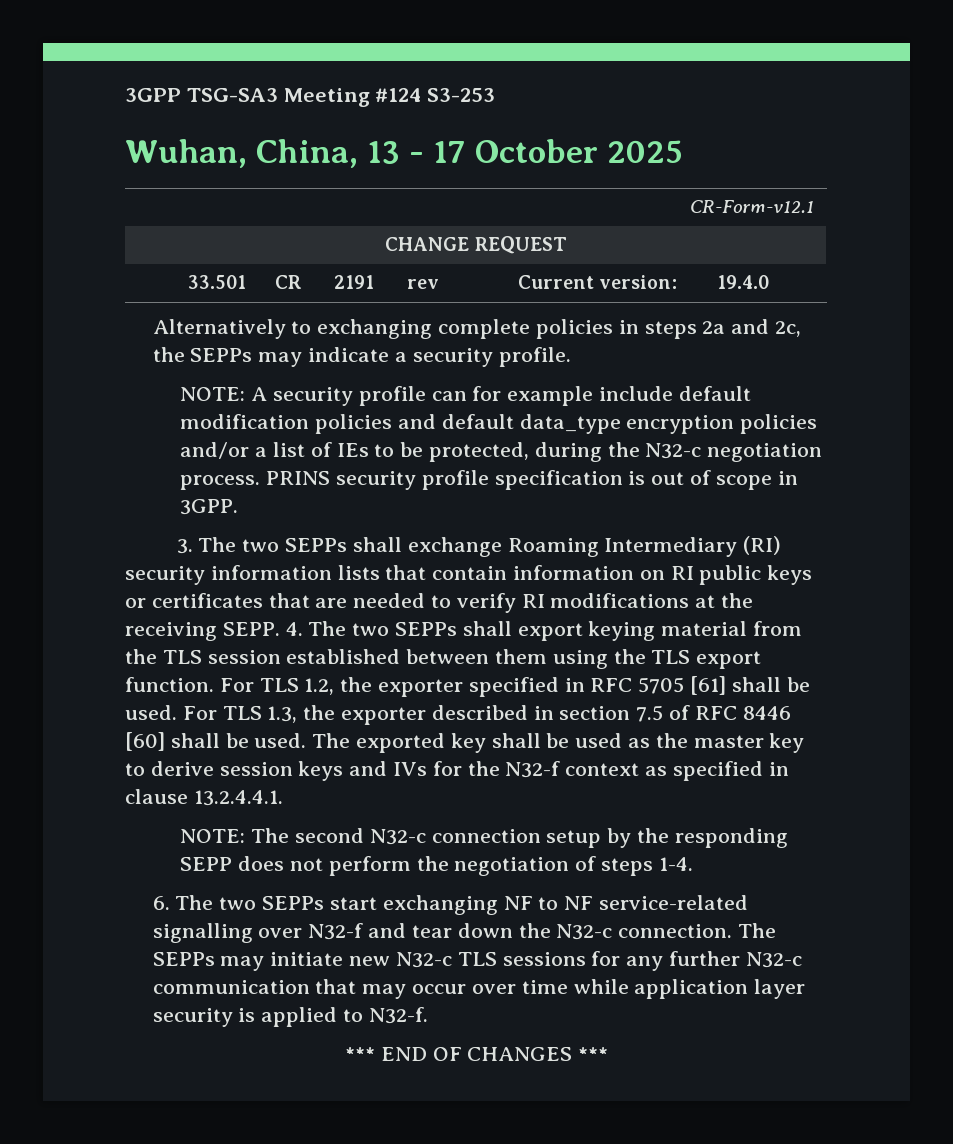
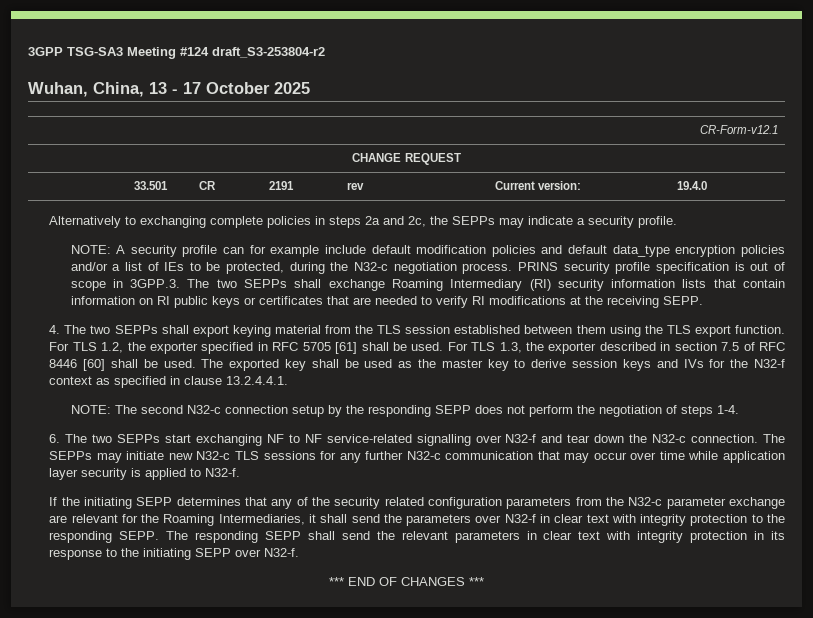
- 3GPP TSG-SA3 Meeting #124 S3-253
+ 3GPP TSG-SA3 Meeting #124 draft_S3-253804-r2
- PRINS security profile specification is out of scope in 3GPP.
- 3. The two SEPPs shall exchange Roaming Intermediary (RI) security information lists that contain information on RI public keys or certificates that are needed to verify RI modifications at the receiving SEPP. 4. The two SEPPs shall export keying material from the TLS session established between them using the TLS export function.
+ PRINS security profile specification is out of scope in 3GPP.3. The two SEPPs shall exchange Roaming Intermediary (RI) security information lists that contain information on RI public keys or certificates that are needed to verify RI modifications at the receiving SEPP.
+ 4. The two SEPPs shall export keying material from the TLS session established between them using the TLS export function.
+ If the initiating SEPP determines that any of the security related configuration parameters from the N32-c parameter exchange are relevant for the Roaming Intermediaries, it shall send the parameters over N32-f in clear text with integrity protection to the responding SEPP. The responding SEPP shall send the relevant parameters in clear text with integrity protection in its response to the initiating SEPP over N32-f.

